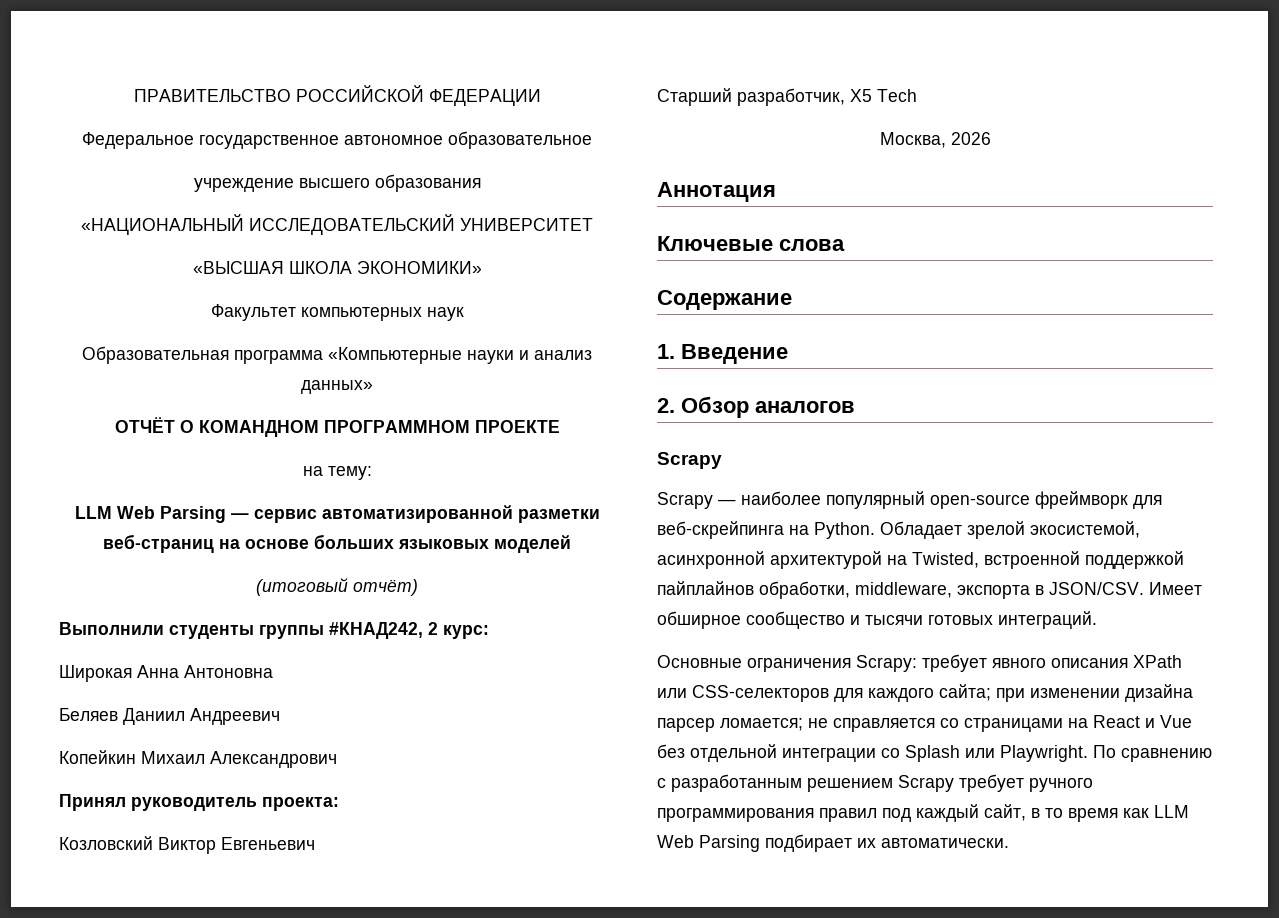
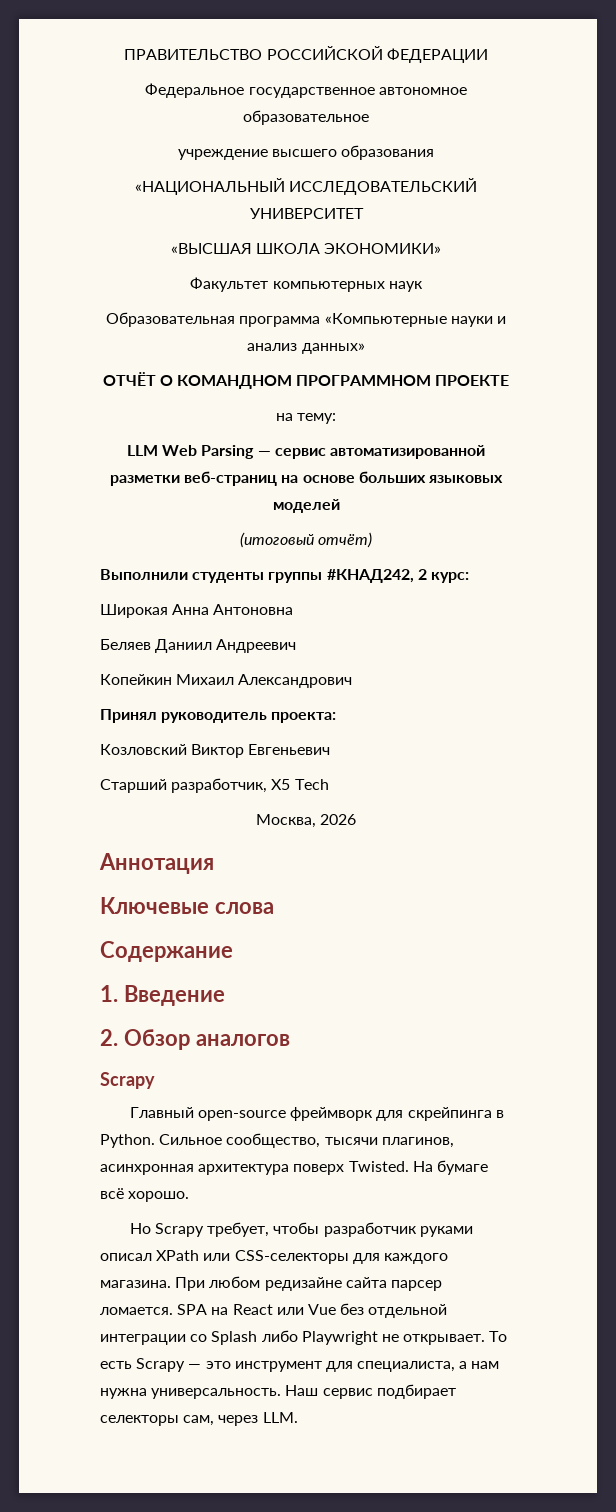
- Scrapy — наиболее популярный open-source фреймворк для веб-скрейпинга на Python. Обладает зрелой экосистемой, асинхронной архитектурой на Twisted, встроенной поддержкой пайплайнов обработки, middleware, экспорта в JSON/CSV. Имеет обширное сообщество и тысячи готовых интеграций.
- Основные ограничения Scrapy: требует явного описания XPath или CSS-селекторов для каждого сайта; при изменении дизайна парсер ломается; не справляется со страницами на React и Vue без отдельной интеграции со Splash или Playwright. По сравнению с разработанным решением Scrapy требует ручного программирования правил под каждый сайт, в то время как LLM Web Parsing подбирает их автоматически.
+ Главный open-source фреймворк для скрейпинга в Python. Сильное сообщество, тысячи плагинов, асинхронная архитектура поверх Twisted. На бумаге всё хорошо.
+ Но Scrapy требует, чтобы разработчик руками описал XPath или CSS-селекторы для каждого магазина. При любом редизайне сайта парсер ломается. SPA на React или Vue без отдельной интеграции со Splash либо Playwright не открывает. То есть Scrapy — это инструмент для специалиста, а нам нужна универсальность. Наш сервис подбирает селекторы сам, через LLM.

